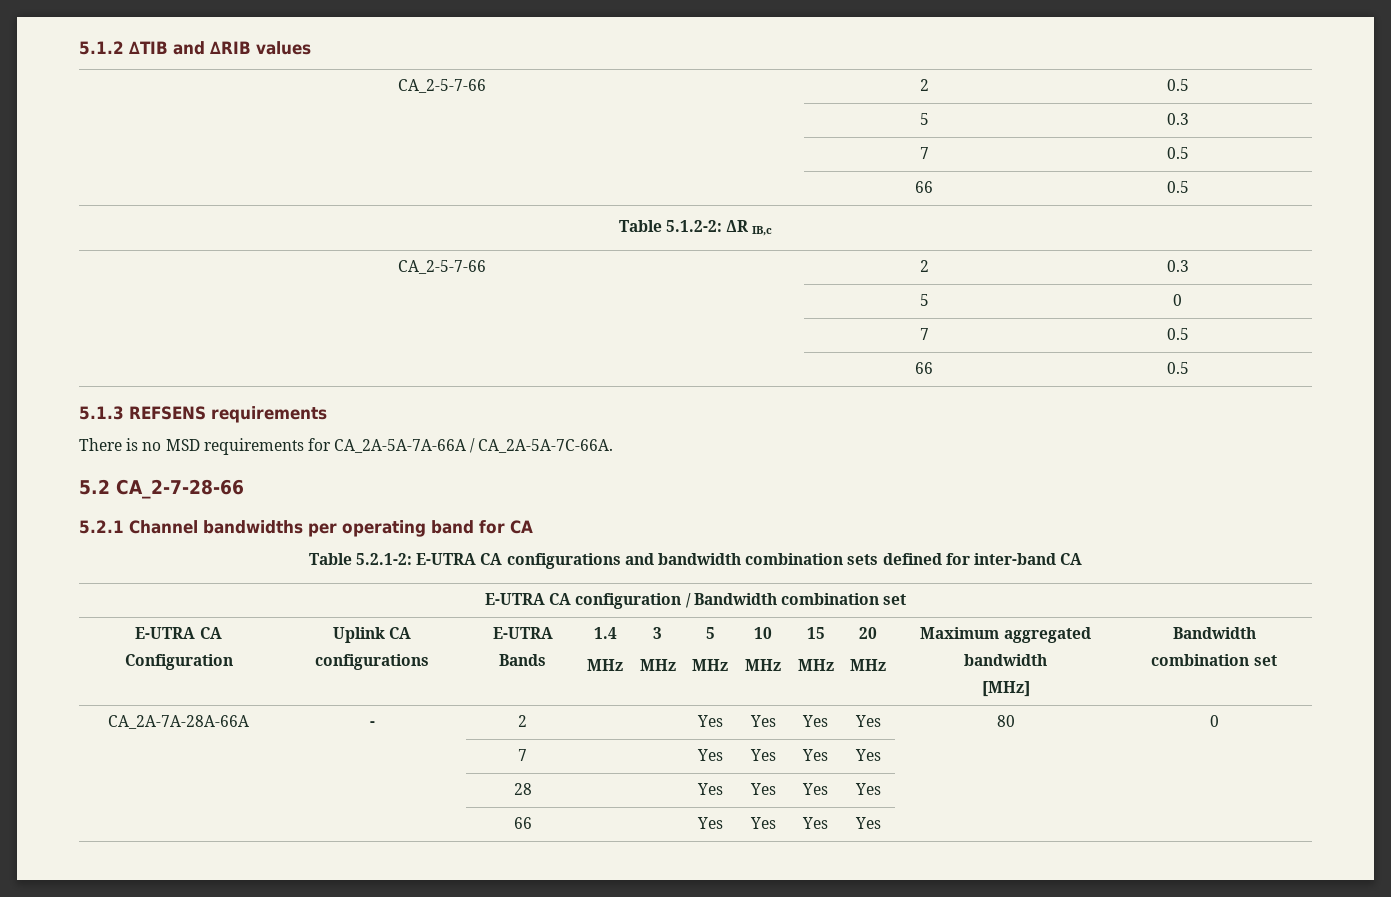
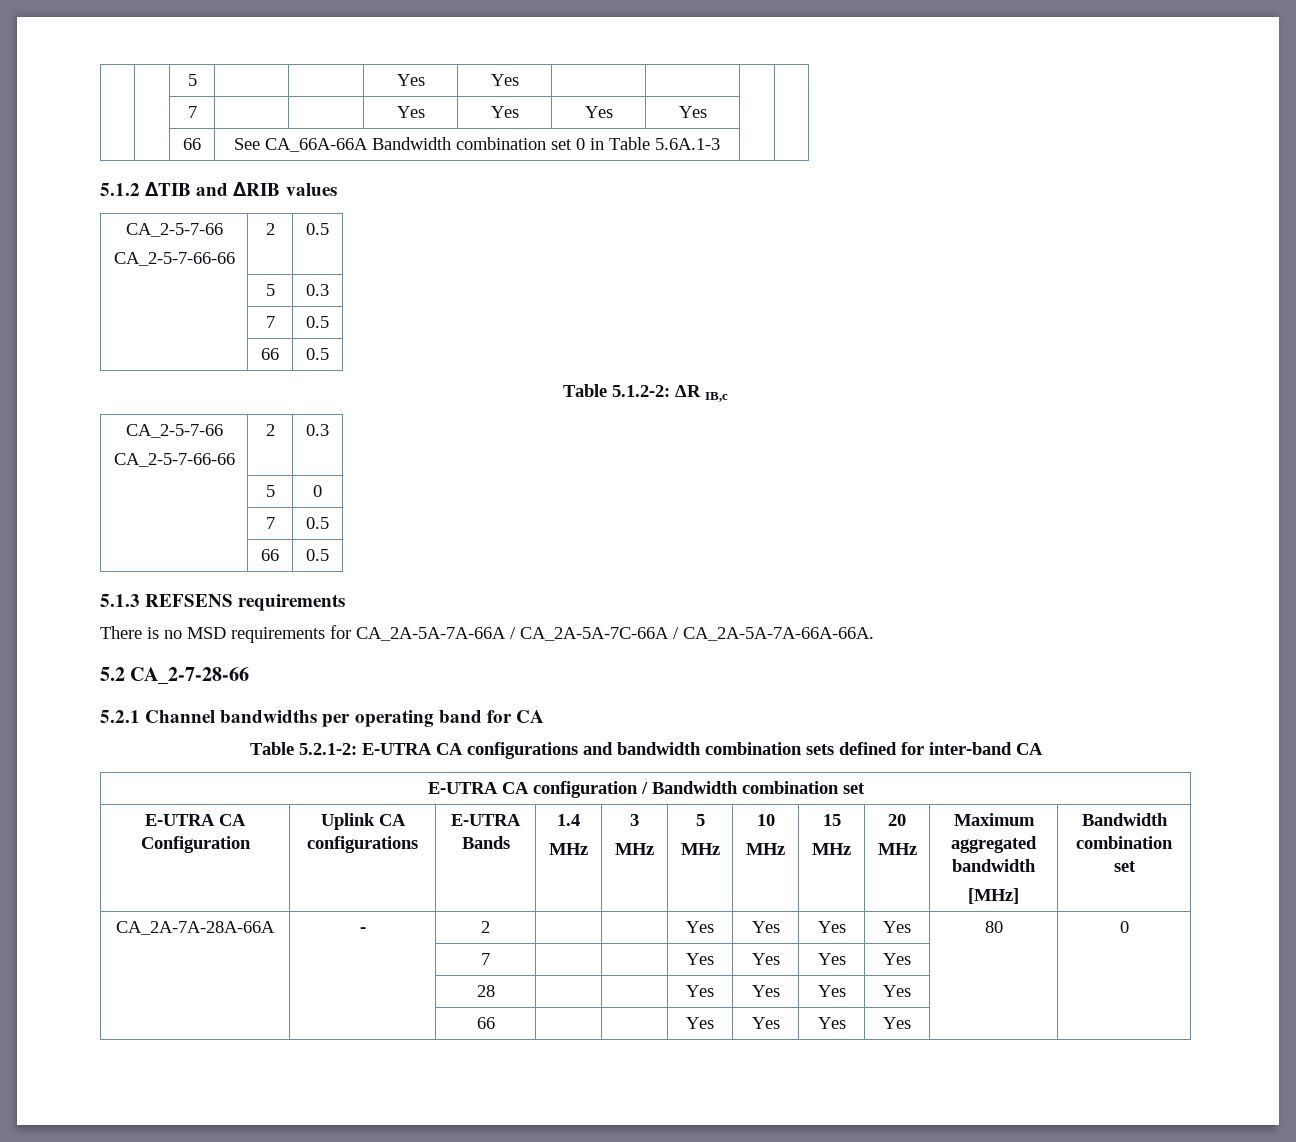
+ | | 5 | | | Yes | Yes | | | |
+ | | 7 | | | Yes | Yes | Yes | Yes | |
+ | | 66 | See CA_66A-66A Bandwidth combination set 0 in Table 5.6A.1-3 | |
  5.1.2 ∆TIB and ∆RIB values
- CA_2-5-7-66 | 2 | 0.5
+ CA_2-5-7-66
+ CA_2-5-7-66-66 | 2 | 0.5
  Table 5.1.2-2: ΔR IB,c
- CA_2-5-7-66 | 2 | 0.3
+ CA_2-5-7-66
+ CA_2-5-7-66-66 | 2 | 0.3
- There is no MSD requirements for CA_2A-5A-7A-66A / CA_2A-5A-7C-66A.
+ There is no MSD requirements for CA_2A-5A-7A-66A / CA_2A-5A-7C-66A / CA_2A-5A-7A-66A-66A.

